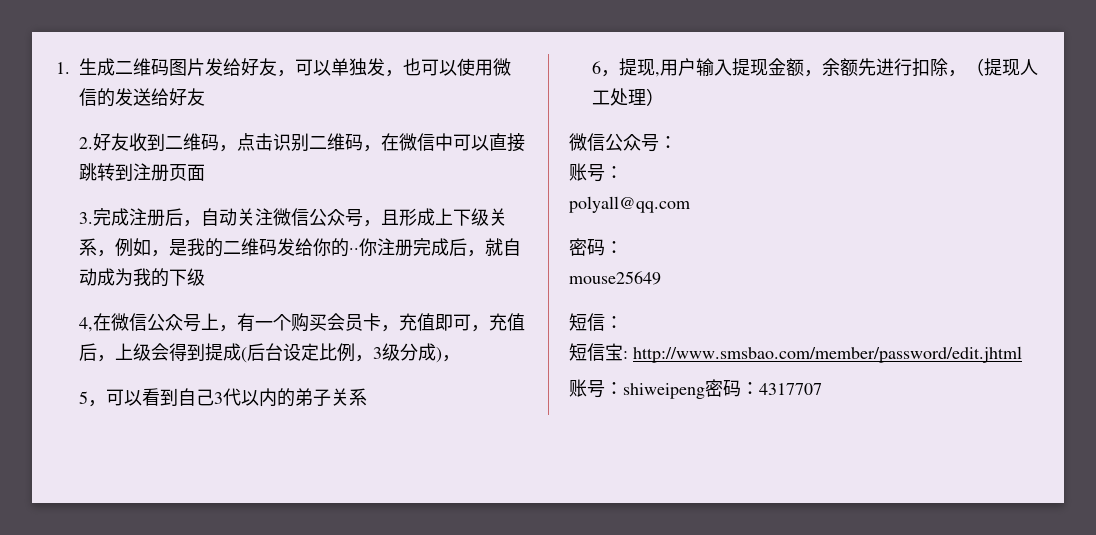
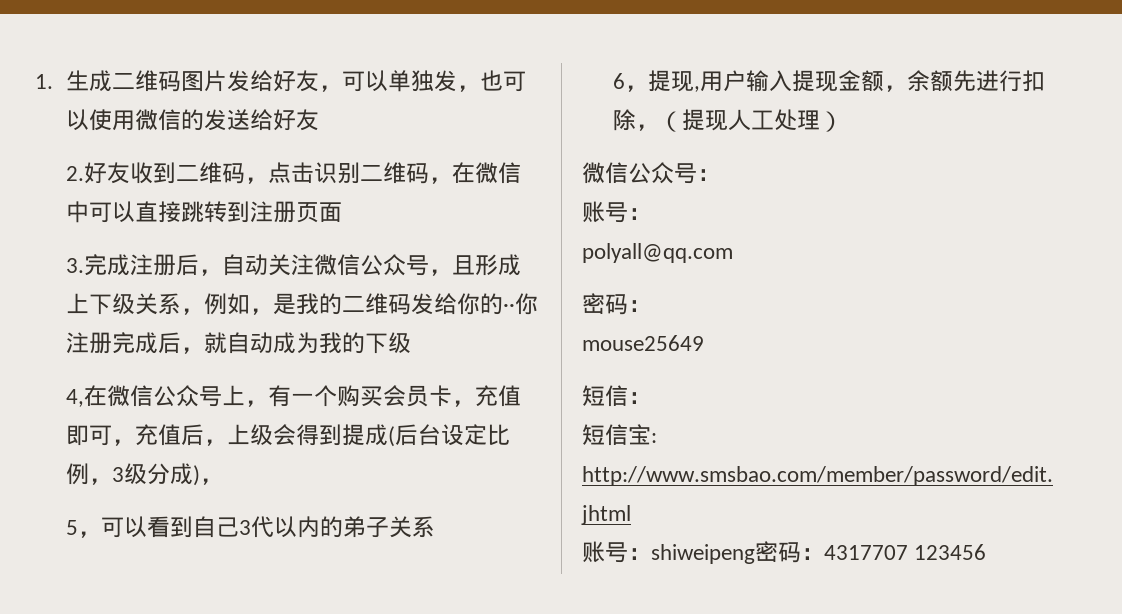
- 账号：shiweipeng密码：4317707
+ 账号：shiweipeng密码：4317707 123456

